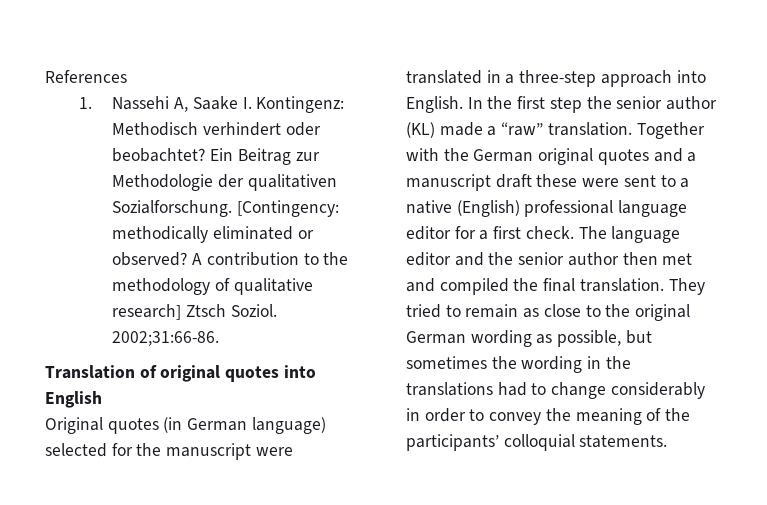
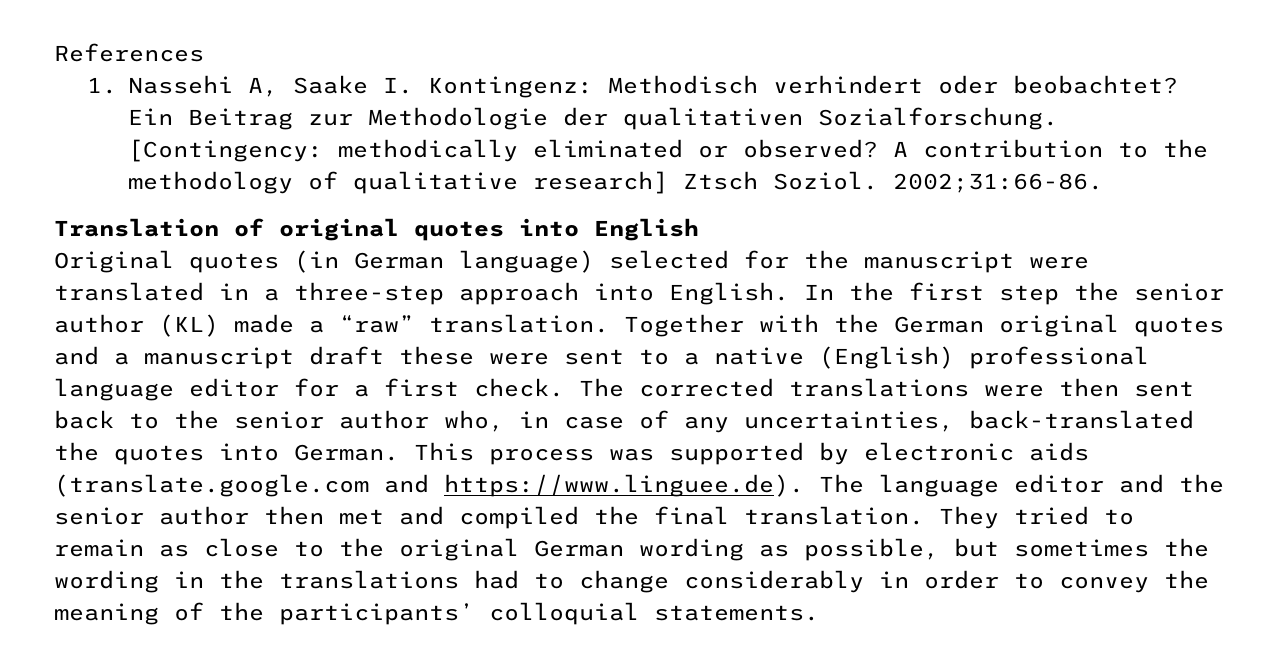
- The language editor and the senior author then met and compiled the final translation.
+ The corrected translations were then sent back to the senior author who, in case of any uncertainties, back-translated the quotes into German. This process was supported by electronic aids (translate.google.com and https://www.linguee.de). The language editor and the senior author then met and compiled the final translation.

